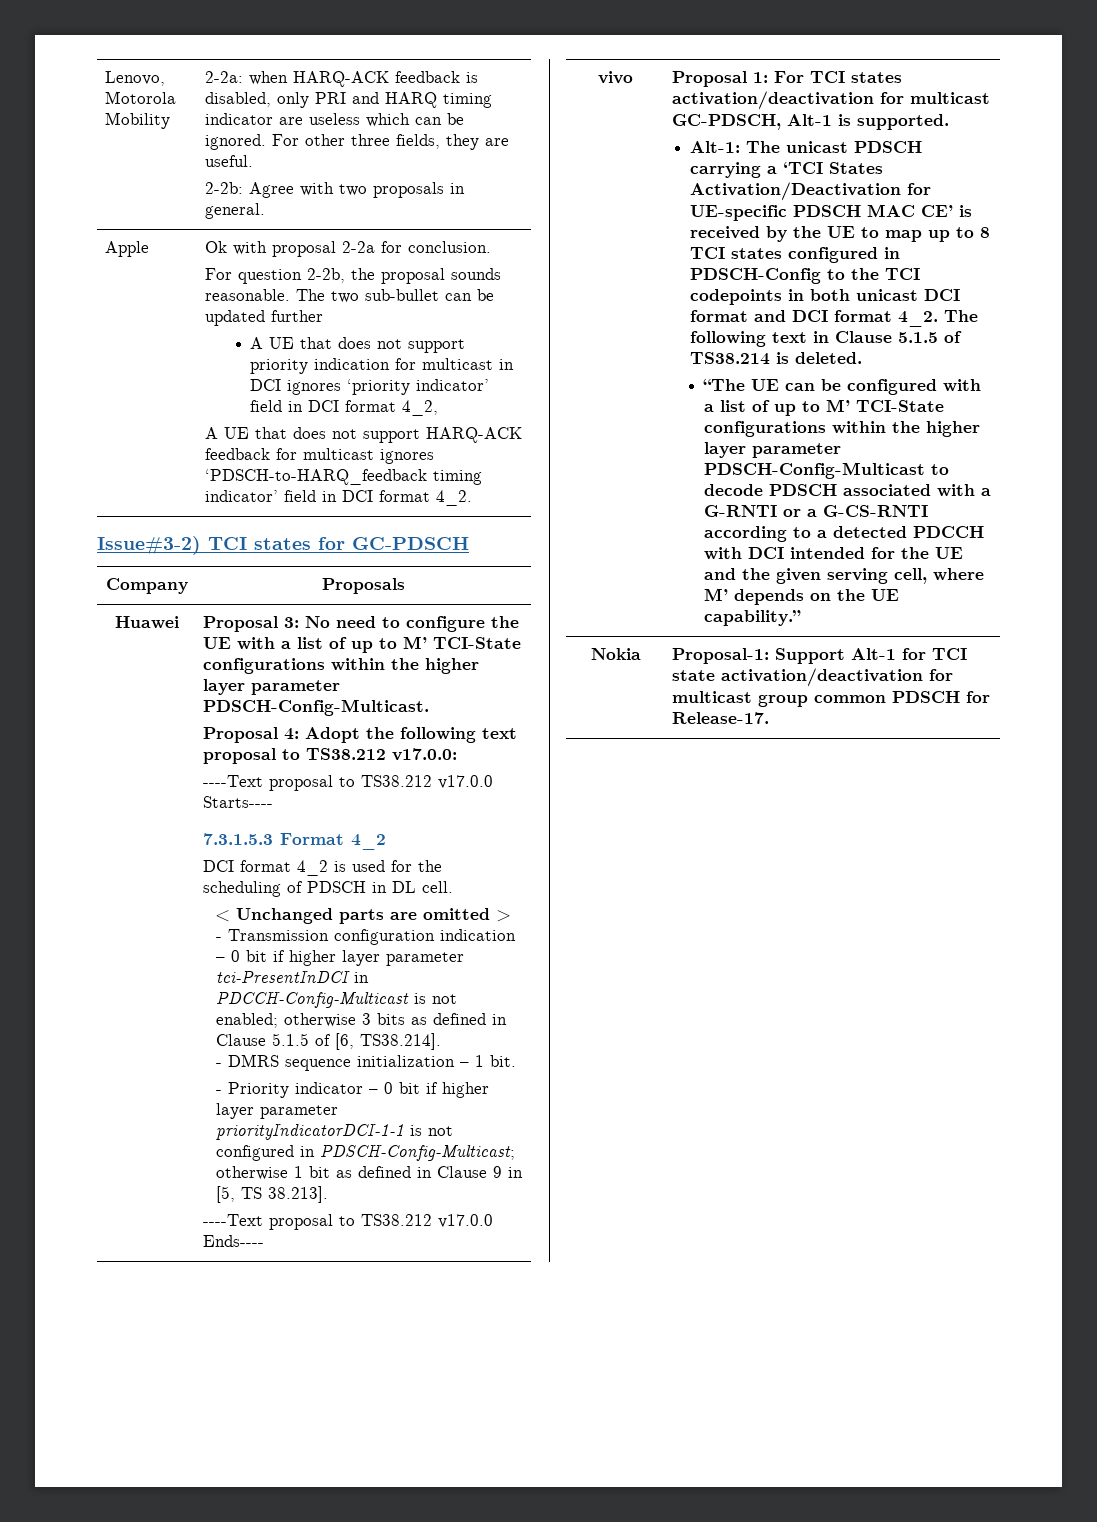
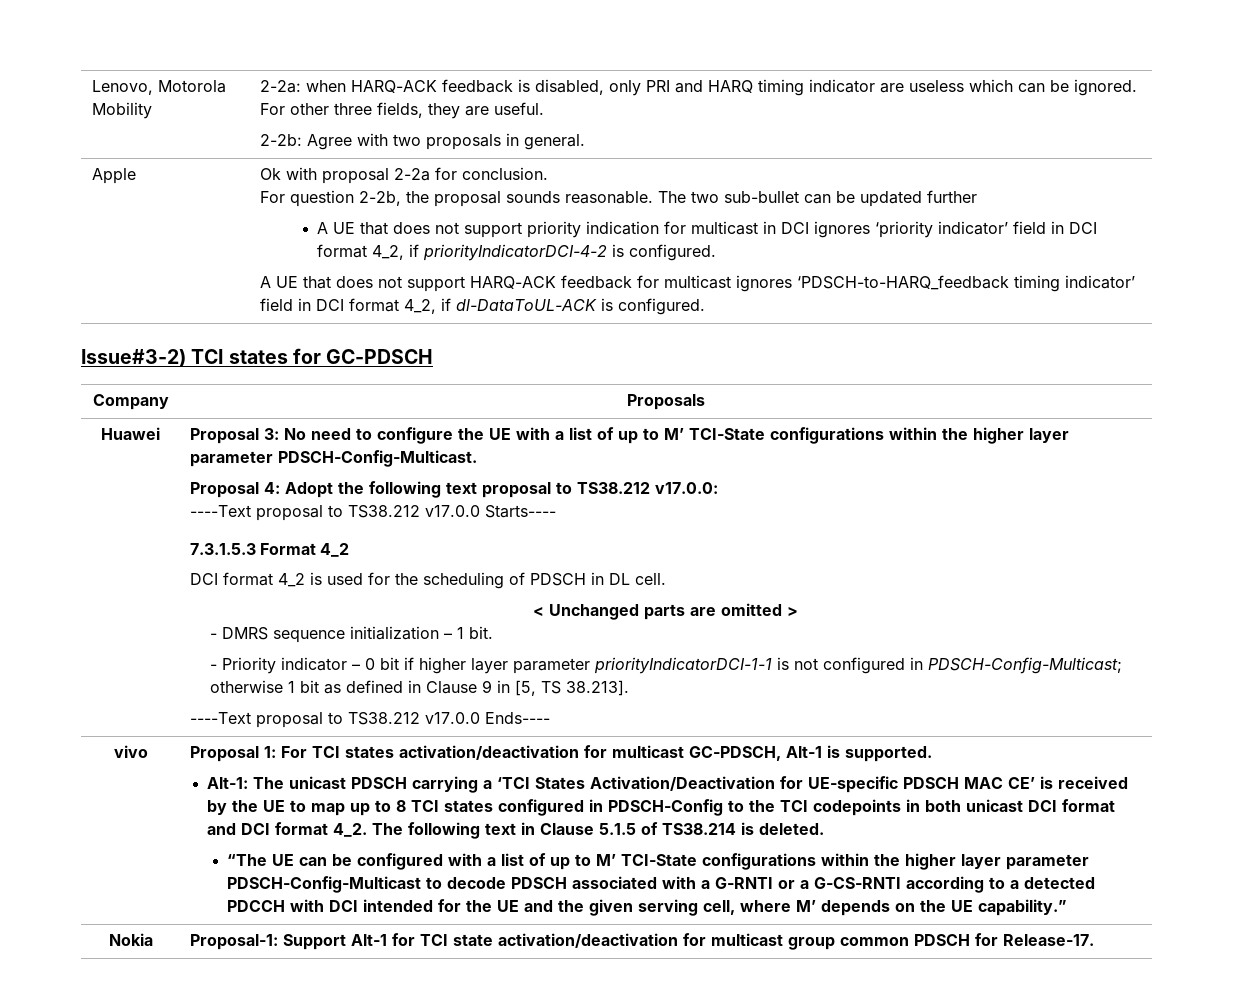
- A UE that does not support priority indication for multicast in DCI ignores ‘priority indicator’ field in DCI format 4_2,
+ A UE that does not support priority indication for multicast in DCI ignores ‘priority indicator’ field in DCI format 4_2, if priorityIndicatorDCI-4-2 is configured.
- A UE that does not support HARQ-ACK feedback for multicast ignores ‘PDSCH-to-HARQ_feedback timing indicator’ field in DCI format 4_2.
+ A UE that does not support HARQ-ACK feedback for multicast ignores ‘PDSCH-to-HARQ_feedback timing indicator’ field in DCI format 4_2, if dl-DataToUL-ACK is configured.
- - Transmission configuration indication – 0 bit if higher layer parameter tci-PresentInDCI in PDCCH-Config-Multicast is not enabled; otherwise 3 bits as defined in Clause 5.1.5 of [6, TS38.214].

